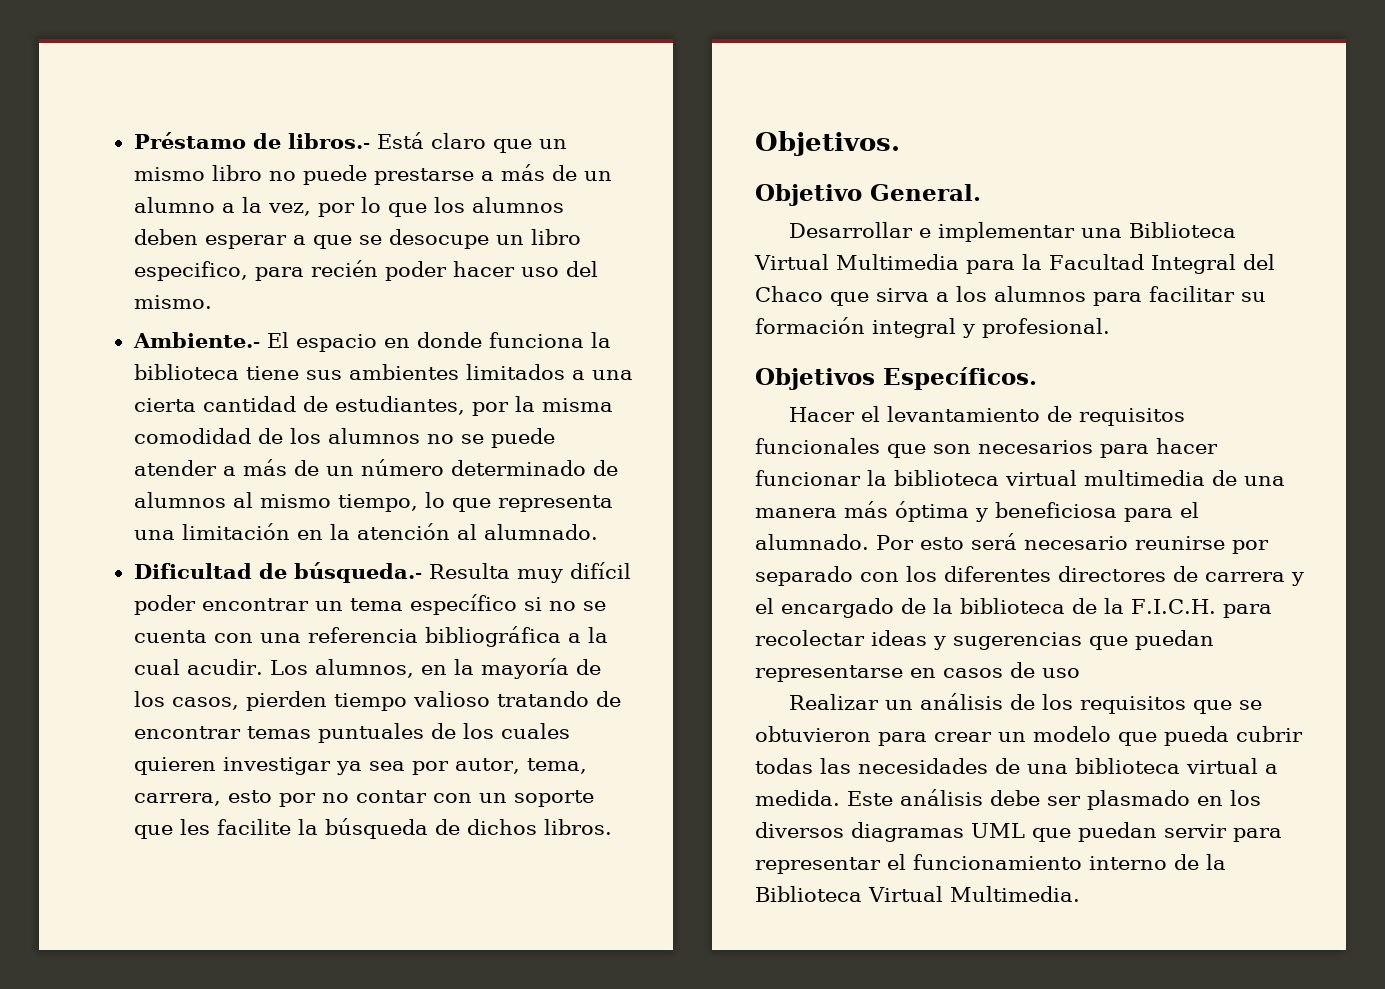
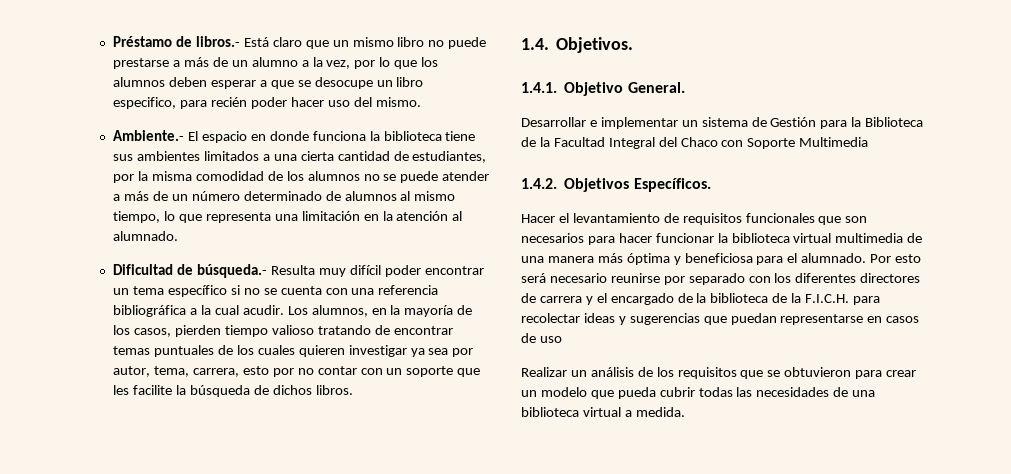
- Objetivos.
+ 1.4. Objetivos.
- Objetivo General.
+ 1.4.1. Objetivo General.
- Desarrollar e implementar una Biblioteca Virtual Multimedia para la Facultad Integral del Chaco que sirva a los alumnos para facilitar su formación integral y profesional.
- Objetivos Específicos.
+ Desarrollar e implementar un sistema de Gestión para la Biblioteca de la Facultad Integral del Chaco con Soporte Multimedia
+ 1.4.2. Objetivos Específicos.
- Este análisis debe ser plasmado en los diversos diagramas UML que puedan servir para representar el funcionamiento interno de la Biblioteca Virtual Multimedia.

